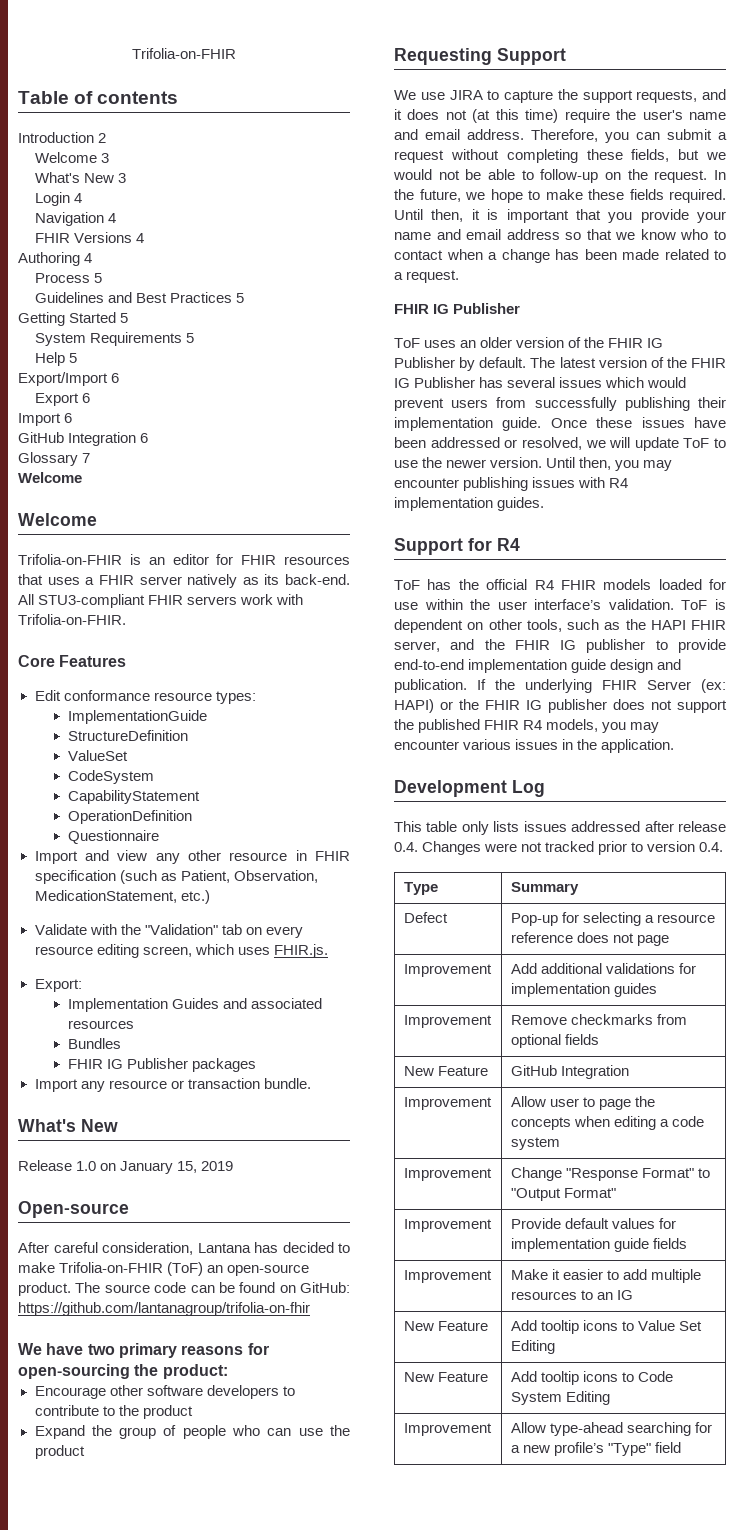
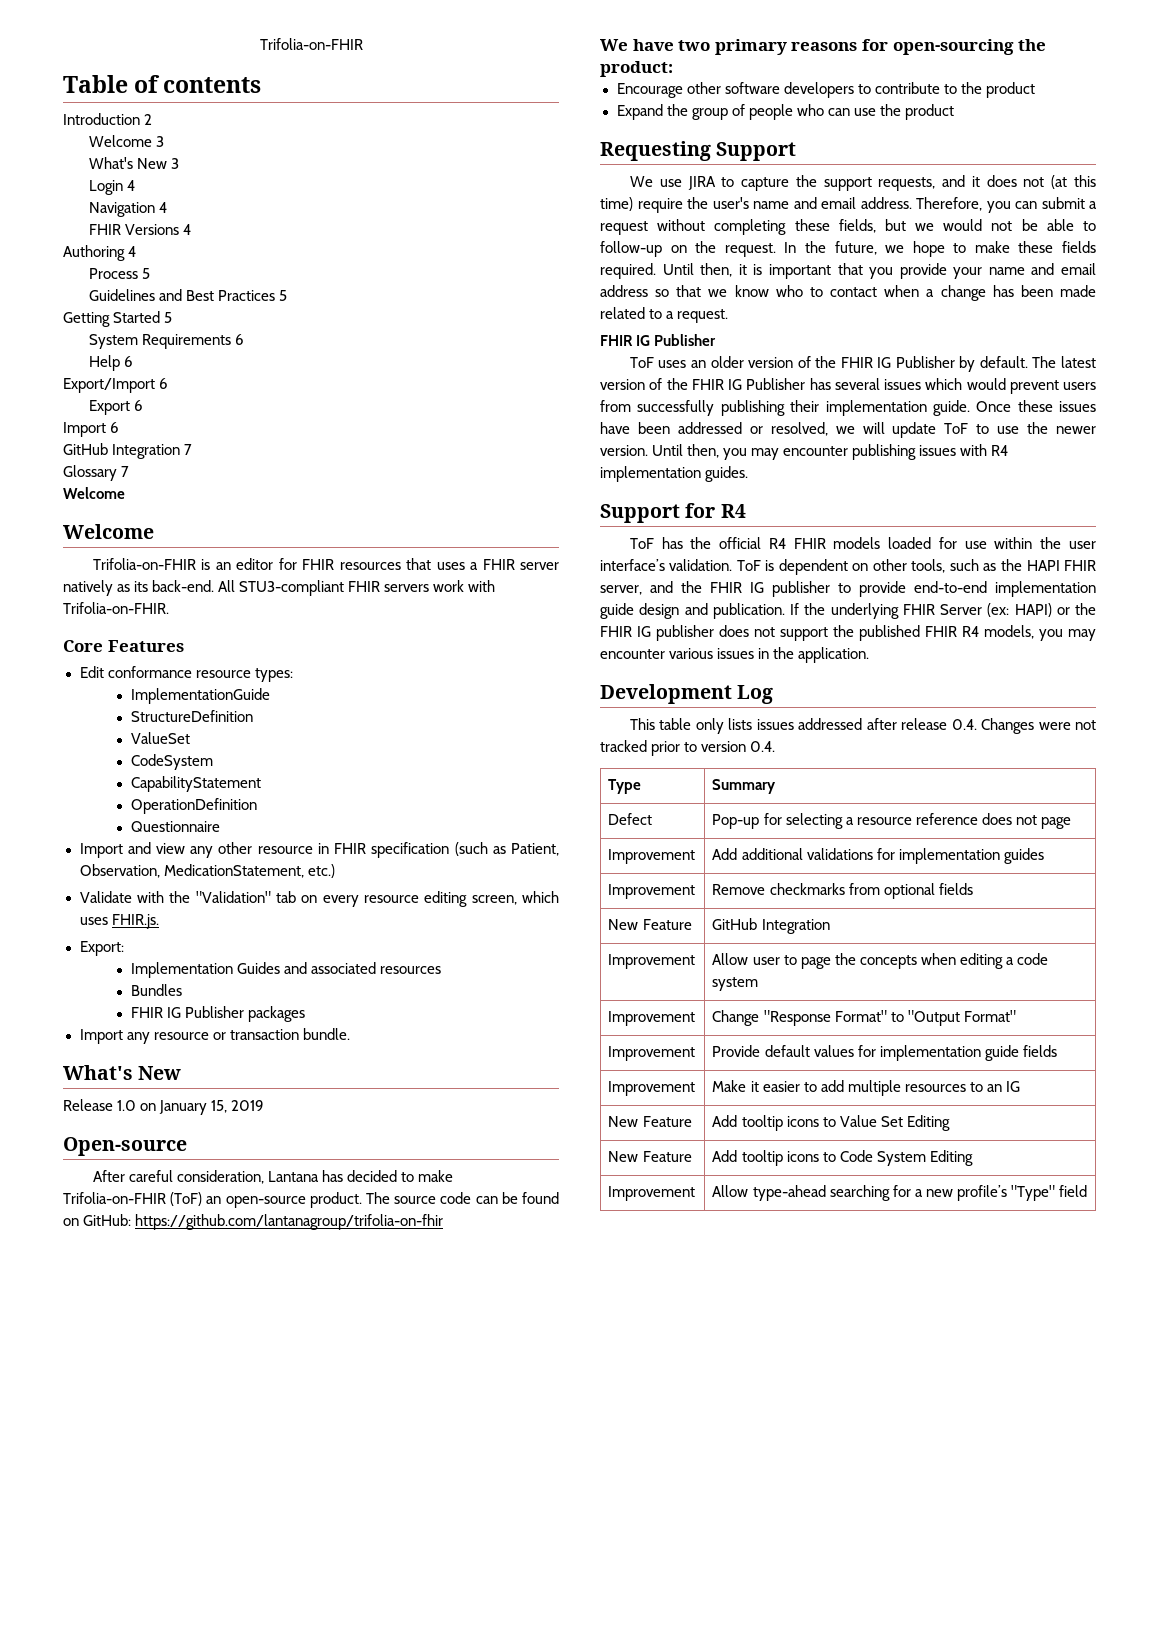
- System Requirements 5
+ System Requirements 6
- Help 5
+ Help 6
- GitHub Integration 6
+ GitHub Integration 7

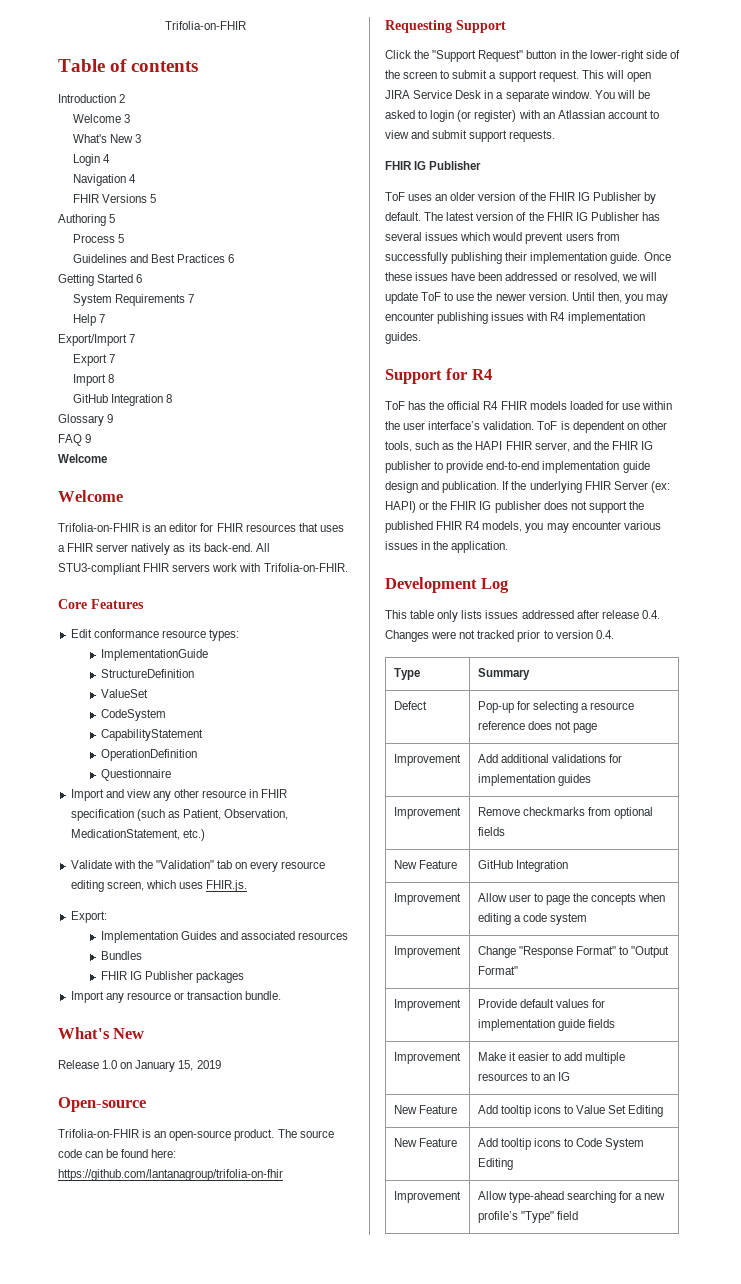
- FHIR Versions 4
+ FHIR Versions 5
- Authoring 4
+ Authoring 5
- Guidelines and Best Practices 5
+ Guidelines and Best Practices 6
- Getting Started 5
+ Getting Started 6
- System Requirements 6
+ System Requirements 7
- Help 6
+ Help 7
- Export/Import 6
+ Export/Import 7
- Export 6
- Import 6
- GitHub Integration 7
+ Export 7
+ Import 8
+ GitHub Integration 8
- Glossary 7
+ Glossary 9
+ FAQ 9
- After careful consideration, Lantana has decided to make Trifolia-on-FHIR (ToF) an open-source product.
+ Trifolia-on-FHIR is an open-source product.
- The source code can be found on GitHub: https://github.com/lantanagroup/trifolia-on-fhir
+ The source code can be found here: https://github.com/lantanagroup/trifolia-on-fhir
- We have two primary reasons for open-sourcing the product:
- Encourage other software developers to contribute to the product
- Expand the group of people who can use the product
  Requesting Support
- We use JIRA to capture the support requests, and it does not (at this time) require the user's name and email address. Therefore, you can submit a request without completing these fields, but we would not be able to follow-up on the request. In the future, we hope to make these fields required. Until then, it is important that you provide your name and email address so that we know who to contact when a change has been made related to a request.
+ Click the "Support Request" button in the lower-right side of the screen to submit a support request. This will open JIRA Service Desk in a separate window. You will be asked to login (or register) with an Atlassian account to view and submit support requests.

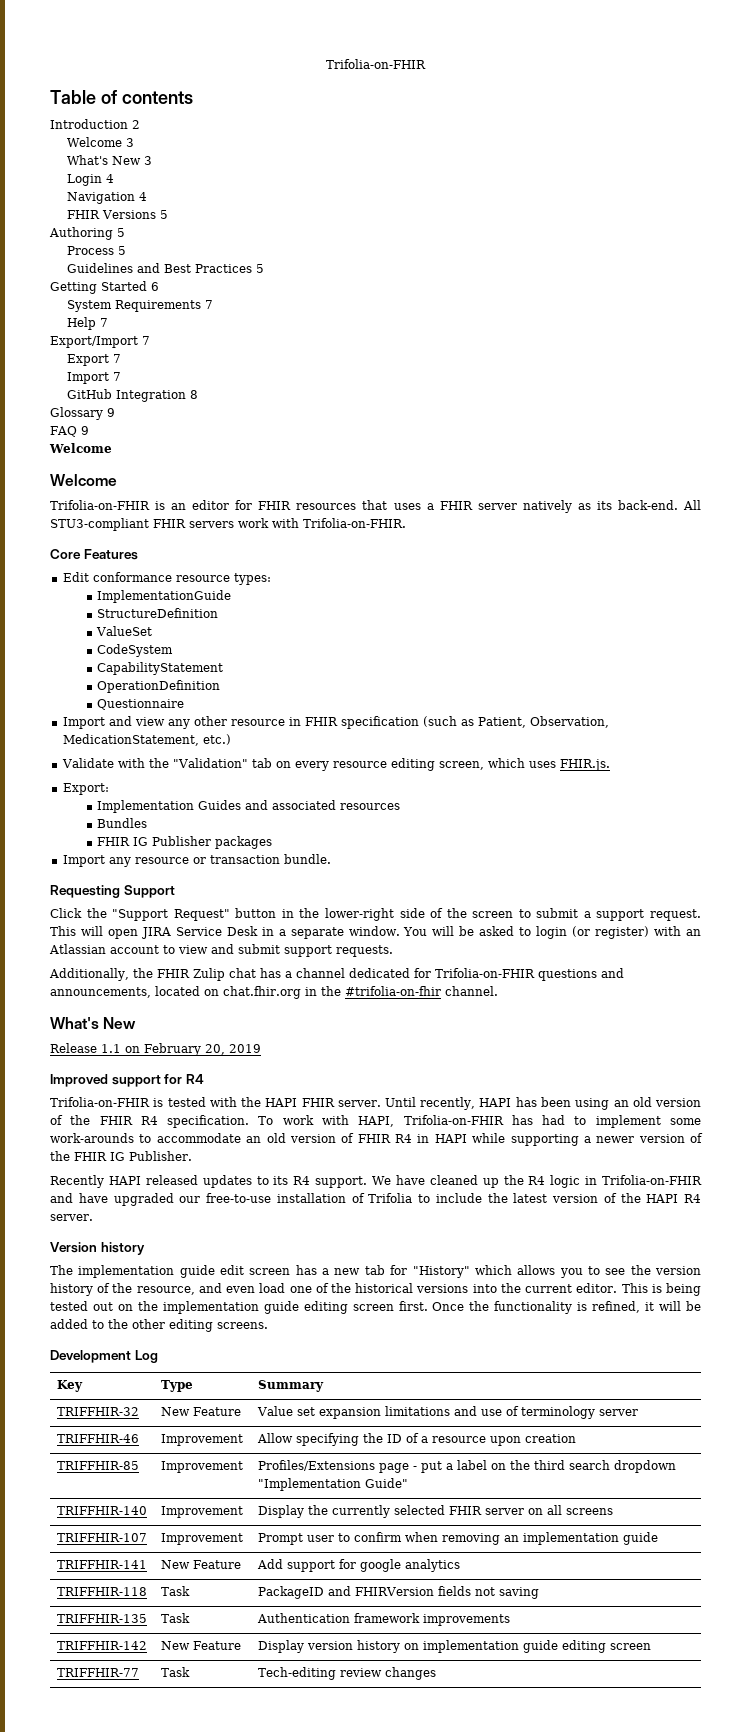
- Guidelines and Best Practices 6
+ Guidelines and Best Practices 5
- Import 8
+ Import 7
  Import any resource or transaction bundle.
- What's New
- Release 1.0 on January 15, 2019
- Open-source
- Trifolia-on-FHIR is an open-source product. The source code can be found here: https://github.com/lantanagroup/trifolia-on-fhir
  You will be asked to login (or register) with an Atlassian account to view and submit support requests.
- FHIR IG Publisher
- ToF uses an older version of the FHIR IG Publisher by default. The latest version of the FHIR IG Publisher has several issues which would prevent users from successfully publishing their implementation guide. Once these issues have been addressed or resolved, we will update ToF to use the newer version. Until then, you may encounter publishing issues with R4 implementation guides.
- Support for R4
- ToF has the official R4 FHIR models loaded for use within the user interface’s validation. ToF is dependent on other tools, such as the HAPI FHIR server, and the FHIR IG publisher to provide end-to-end implementation guide design and publication. If the underlying FHIR Server (ex: HAPI) or the FHIR IG publisher does not support the published FHIR R4 models, you may encounter various issues in the application.
+ Additionally, the FHIR Zulip chat has a channel dedicated for Trifolia-on-FHIR questions and announcements, located on chat.fhir.org in the #trifolia-on-fhir channel.
+ What's New
+ Release 1.1 on February 20, 2019
+ Improved support for R4
+ Trifolia-on-FHIR is tested with the HAPI FHIR server. Until recently, HAPI has been using an old version of the FHIR R4 specification. To work with HAPI, Trifolia-on-FHIR has had to implement some work-arounds to accommodate an old version of FHIR R4 in HAPI while supporting a newer version of the FHIR IG Publisher.
+ Recently HAPI released updates to its R4 support. We have cleaned up the R4 logic in Trifolia-on-FHIR and have upgraded our free-to-use installation of Trifolia to include the latest version of the HAPI R4 server.
+ Version history
+ The implementation guide edit screen has a new tab for "History" which allows you to see the version history of the resource, and even load one of the historical versions into the current editor. This is being tested out on the implementation guide editing screen first. Once the functionality is refined, it will be added to the other editing screens.
  Development Log
- This table only lists issues addressed after release 0.4. Changes were not tracked prior to version 0.4.
- Type | Summary
- Defect | Pop-up for selecting a resource reference does not page
- Improvement | Add additional validations for implementation guides
- Improvement | Remove checkmarks from optional fields
- New Feature | GitHub Integration
- Improvement | Allow user to page the concepts when editing a code system
- Improvement | Change "Response Format" to "Output Format"
- Improvement | Provide default values for implementation guide fields
- Improvement | Make it easier to add multiple resources to an IG
- New Feature | Add tooltip icons to Value Set Editing
- New Feature | Add tooltip icons to Code System Editing
- Improvement | Allow type-ahead searching for a new profile’s "Type" field
+ Key | Type | Summary
+ TRIFFHIR-32 | New Feature | Value set expansion limitations and use of terminology server
+ TRIFFHIR-46 | Improvement | Allow specifying the ID of a resource upon creation
+ TRIFFHIR-85 | Improvement | Profiles/Extensions page - put a label on the third search dropdown "Implementation Guide"
+ TRIFFHIR-140 | Improvement | Display the currently selected FHIR server on all screens
+ TRIFFHIR-107 | Improvement | Prompt user to confirm when removing an implementation guide
+ TRIFFHIR-141 | New Feature | Add support for google analytics
+ TRIFFHIR-118 | Task | PackageID and FHIRVersion fields not saving
+ TRIFFHIR-135 | Task | Authentication framework improvements
+ TRIFFHIR-142 | New Feature | Display version history on implementation guide editing screen
+ TRIFFHIR-77 | Task | Tech-editing review changes

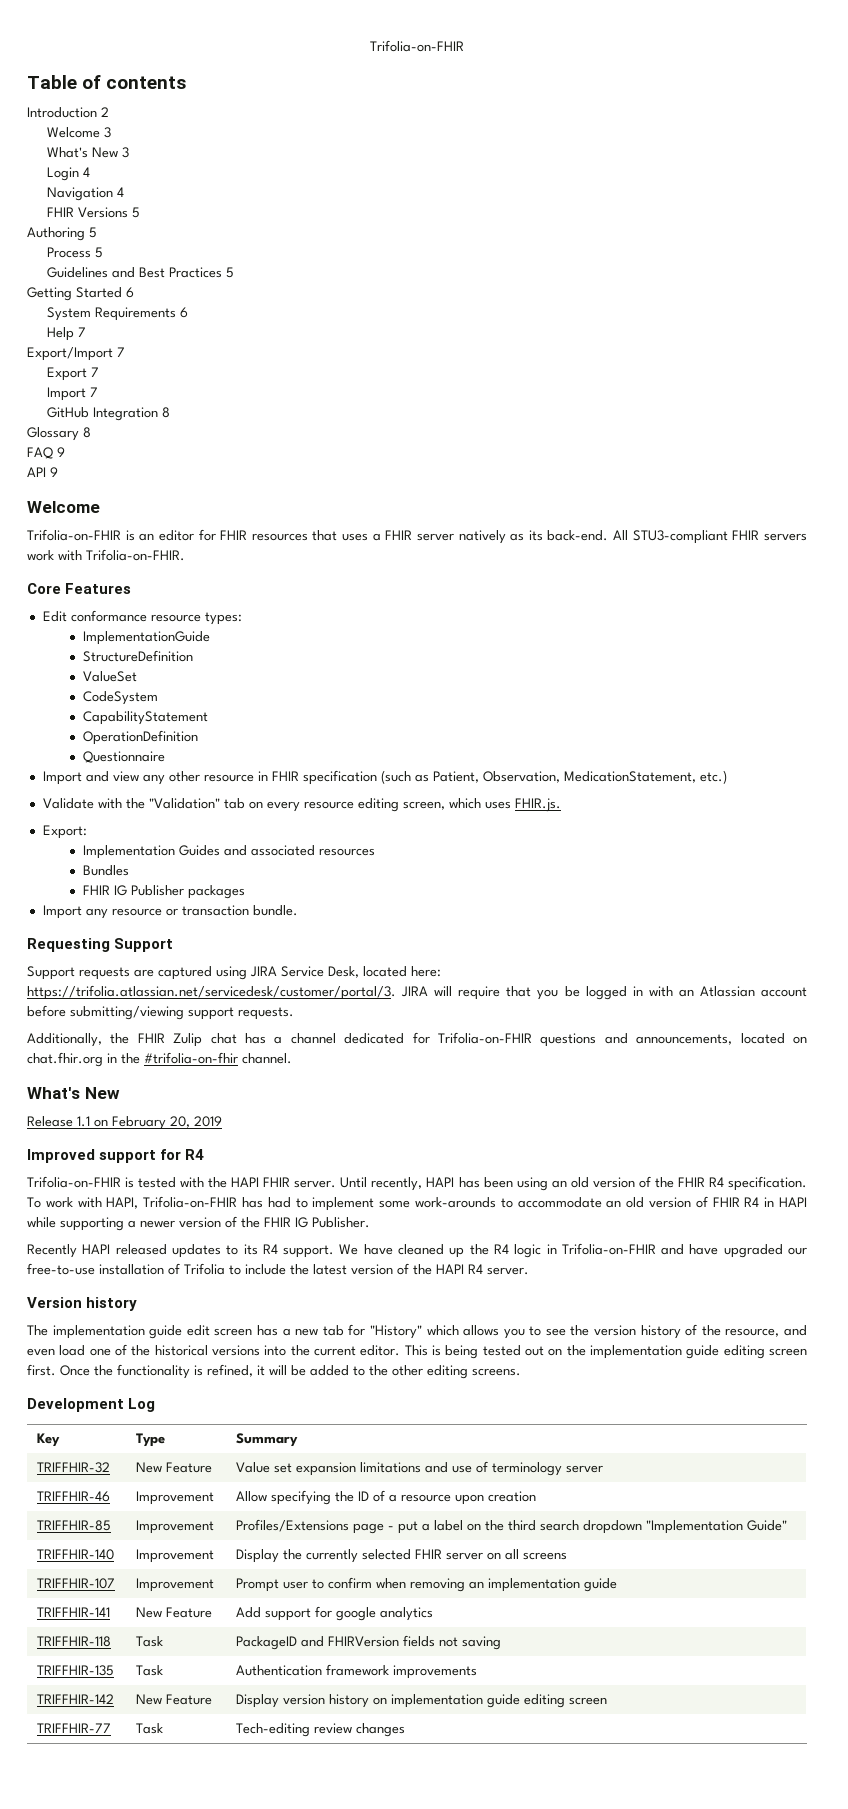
- System Requirements 7
+ System Requirements 6
- Glossary 9
+ Glossary 8
  FAQ 9
- Welcome
+ API 9
- Click the "Support Request" button in the lower-right side of the screen to submit a support request. This will open JIRA Service Desk in a separate window. You will be asked to login (or register) with an Atlassian account to view and submit support requests.
+ Support requests are captured using JIRA Service Desk, located here: https://trifolia.atlassian.net/servicedesk/customer/portal/3. JIRA will require that you be logged in with an Atlassian account before submitting/viewing support requests.

